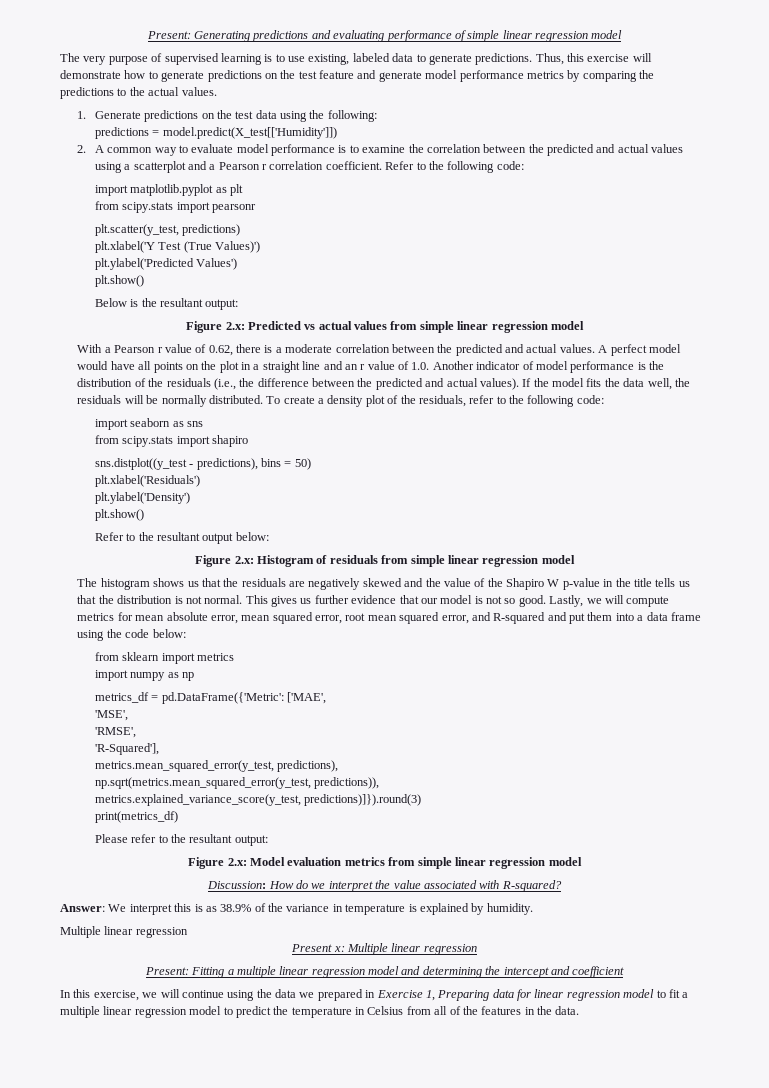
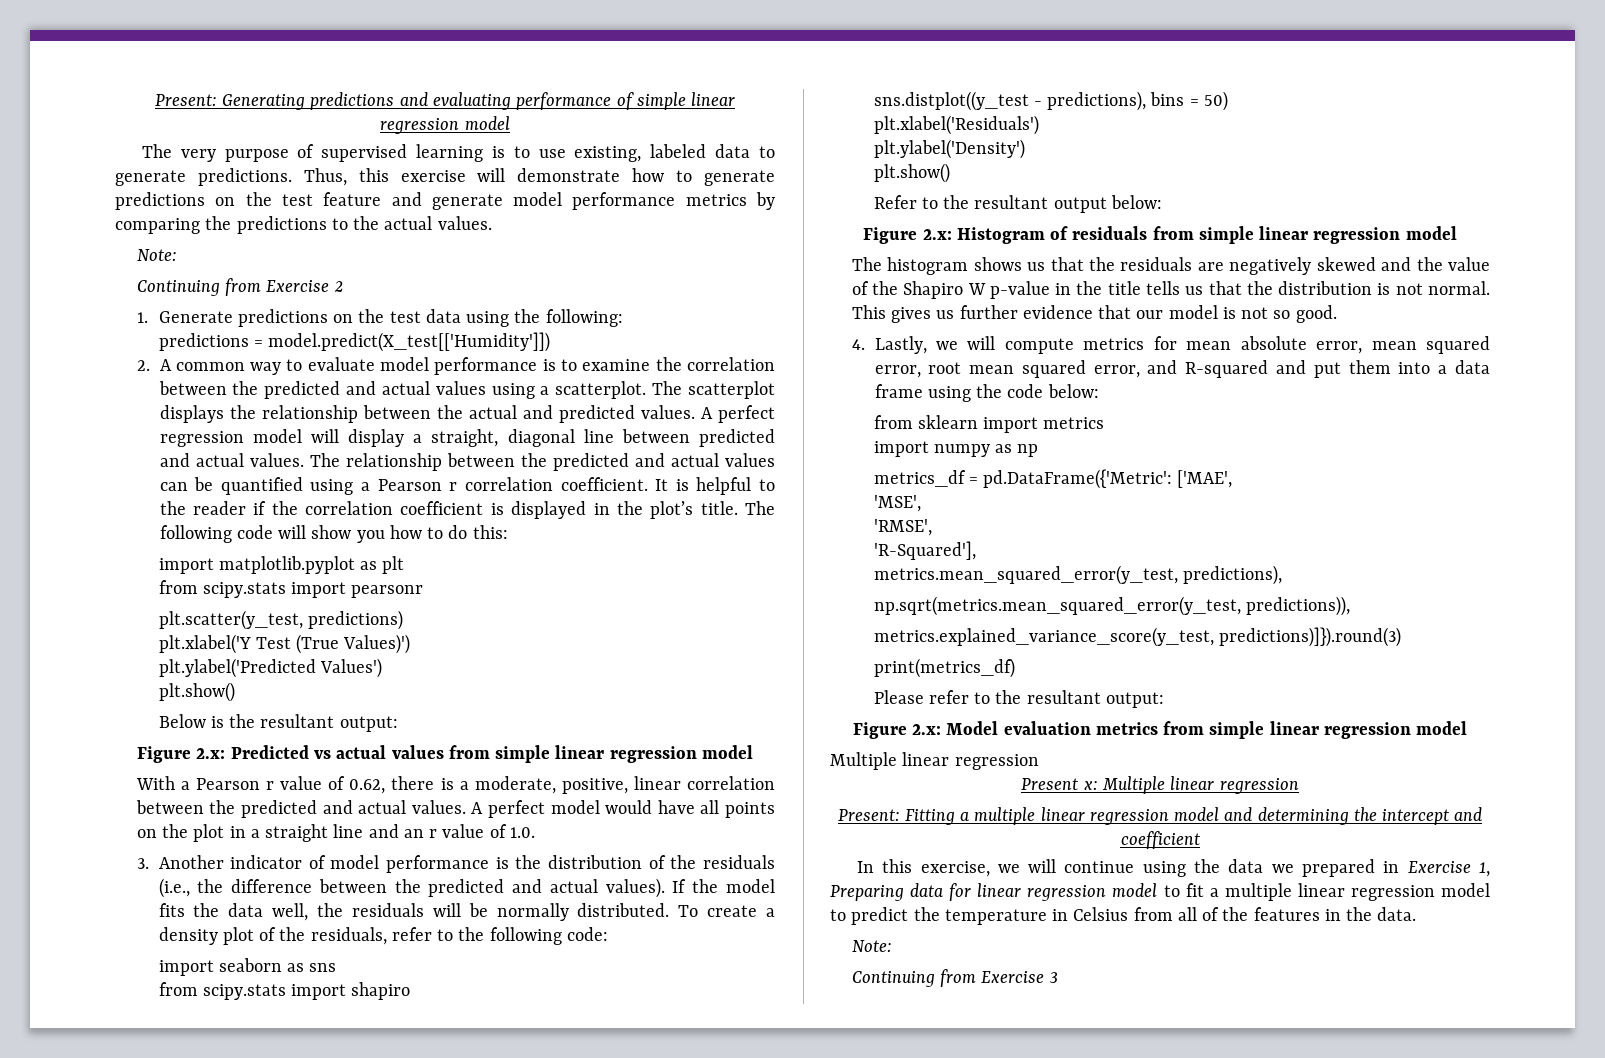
  Thus, this exercise will demonstrate how to generate predictions on the test feature and generate model performance metrics by comparing the predictions to the actual values.
+ Note:
+ Continuing from Exercise 2
- 2. A common way to evaluate model performance is to examine the correlation between the predicted and actual values using a scatterplot and a Pearson r correlation coefficient.
+ 2. A common way to evaluate model performance is to examine the correlation between the predicted and actual values using a scatterplot. The scatterplot displays the relationship between the actual and predicted values. A perfect regression model will display a straight, diagonal line between predicted and actual values. The relationship between the predicted and actual values can be quantified using a Pearson r correlation coefficient.
- Refer to the following code:
+ It is helpful to the reader if the correlation coefficient is displayed in the plot’s title. The following code will show you how to do this:
- With a Pearson r value of 0.62, there is a moderate correlation between the predicted and actual values.
+ With a Pearson r value of 0.62, there is a moderate, positive, linear correlation between the predicted and actual values.
- A perfect model would have all points on the plot in a straight line and an r value of 1.0. Another indicator of model performance is the distribution of the residuals (i.e., the difference between the predicted and actual values).
+ A perfect model would have all points on the plot in a straight line and an r value of 1.0.
+ 3. Another indicator of model performance is the distribution of the residuals (i.e., the difference between the predicted and actual values).
- This gives us further evidence that our model is not so good. Lastly, we will compute metrics for mean absolute error, mean squared error, root mean squared error, and R-squared and put them into a data frame using the code below:
+ This gives us further evidence that our model is not so good.
+ 4. Lastly, we will compute metrics for mean absolute error, mean squared error, root mean squared error, and R-squared and put them into a data frame using the code below:
- Discussion: How do we interpret the value associated with R-squared?
- Answer: We interpret this is as 38.9% of the variance in temperature is explained by humidity.
  In this exercise, we will continue using the data we prepared in Exercise 1, Preparing data for linear regression model to fit a multiple linear regression model to predict the temperature in Celsius from all of the features in the data.
+ Note:
+ Continuing from Exercise 3

